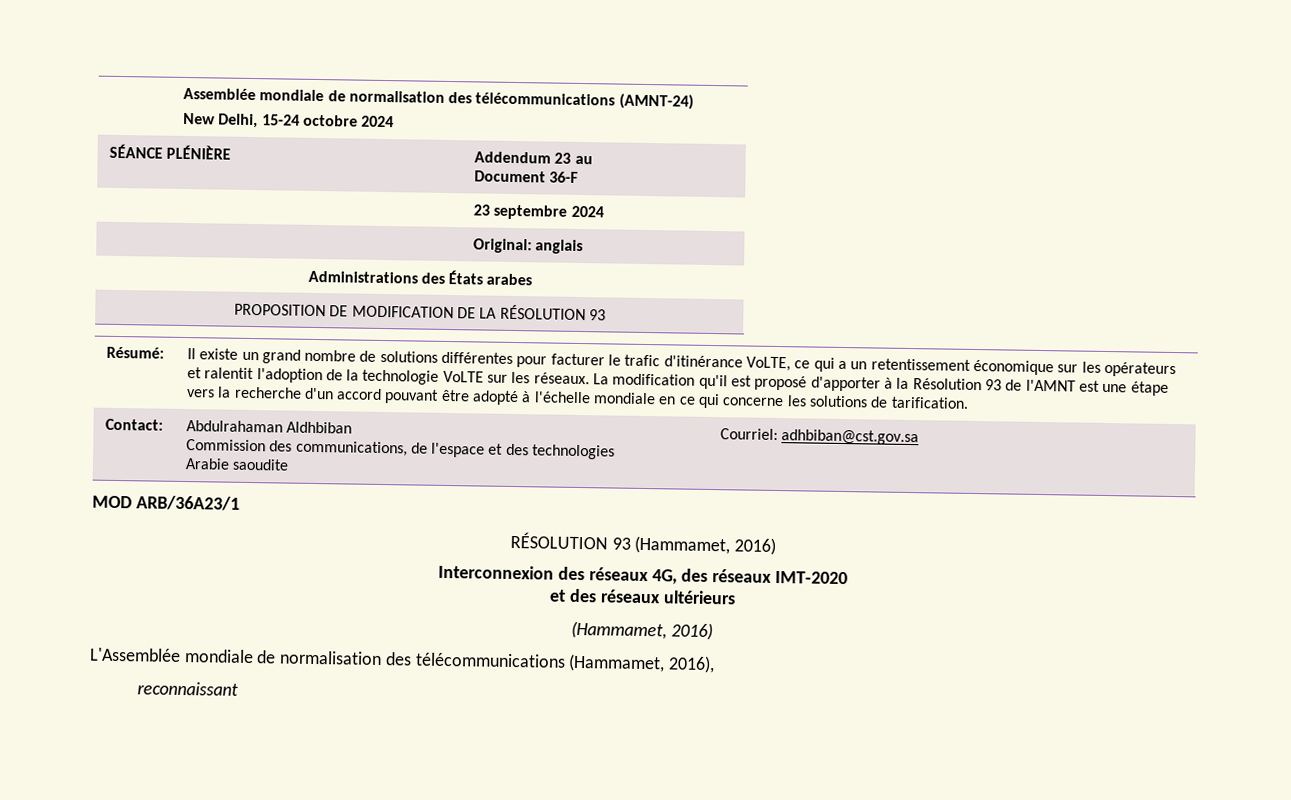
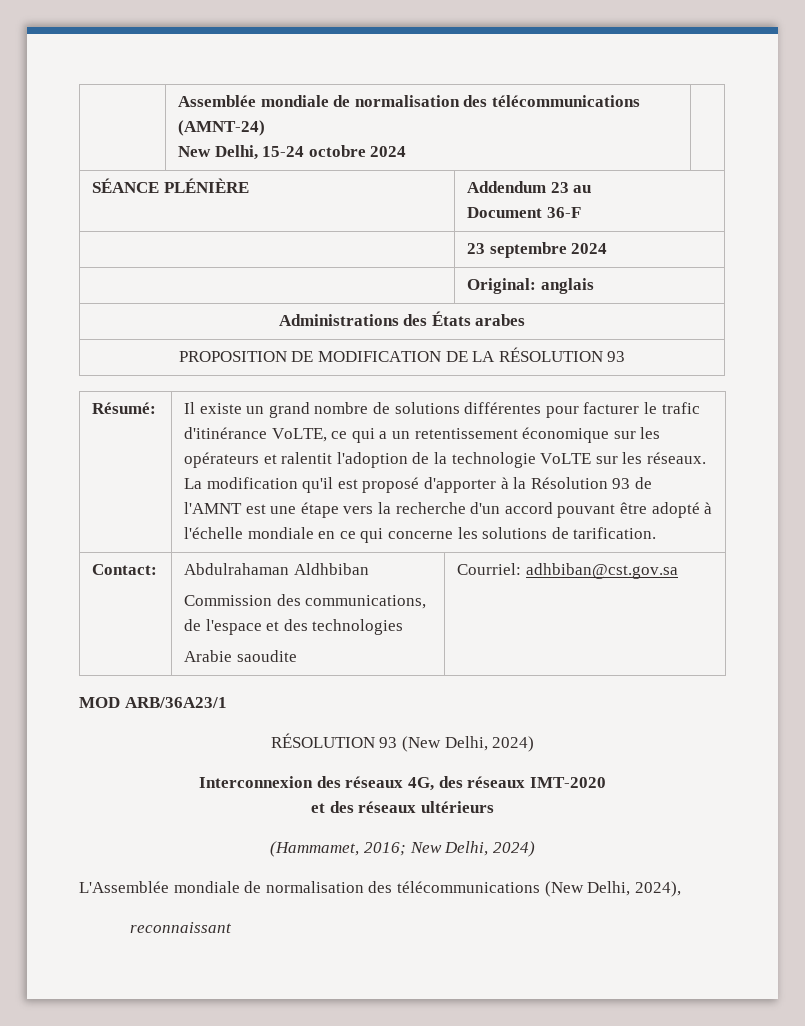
- RÉSOLUTION 93 (Hammamet, 2016)
+ RÉSOLUTION 93 (New Delhi, 2024)
  et des réseaux ultérieurs
- (Hammamet, 2016)
+ (Hammamet, 2016; New Delhi, 2024)
- L'Assemblée mondiale de normalisation des télécommunications (Hammamet, 2016),
+ L'Assemblée mondiale de normalisation des télécommunications (New Delhi, 2024),

